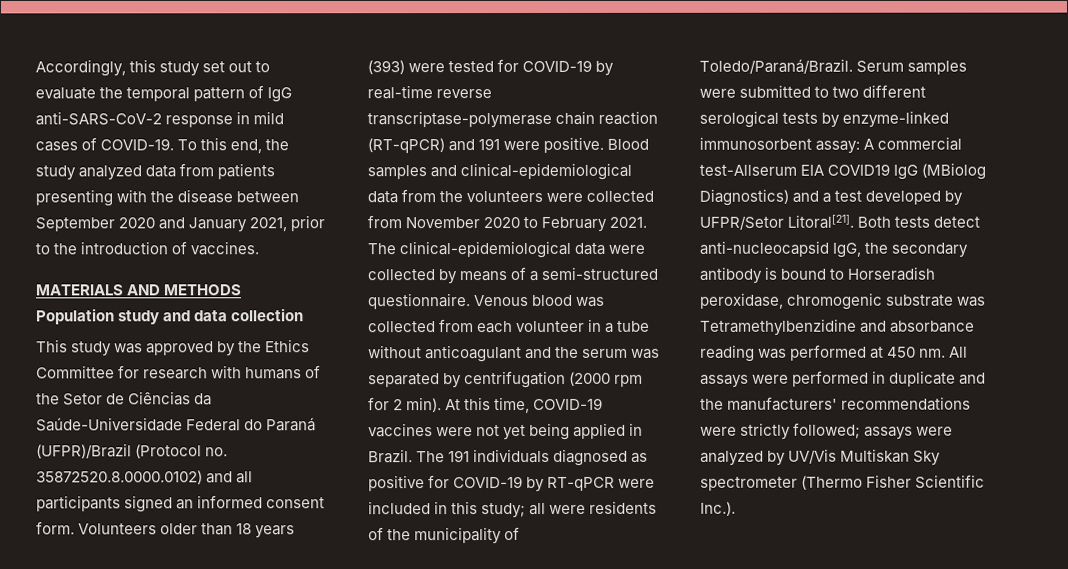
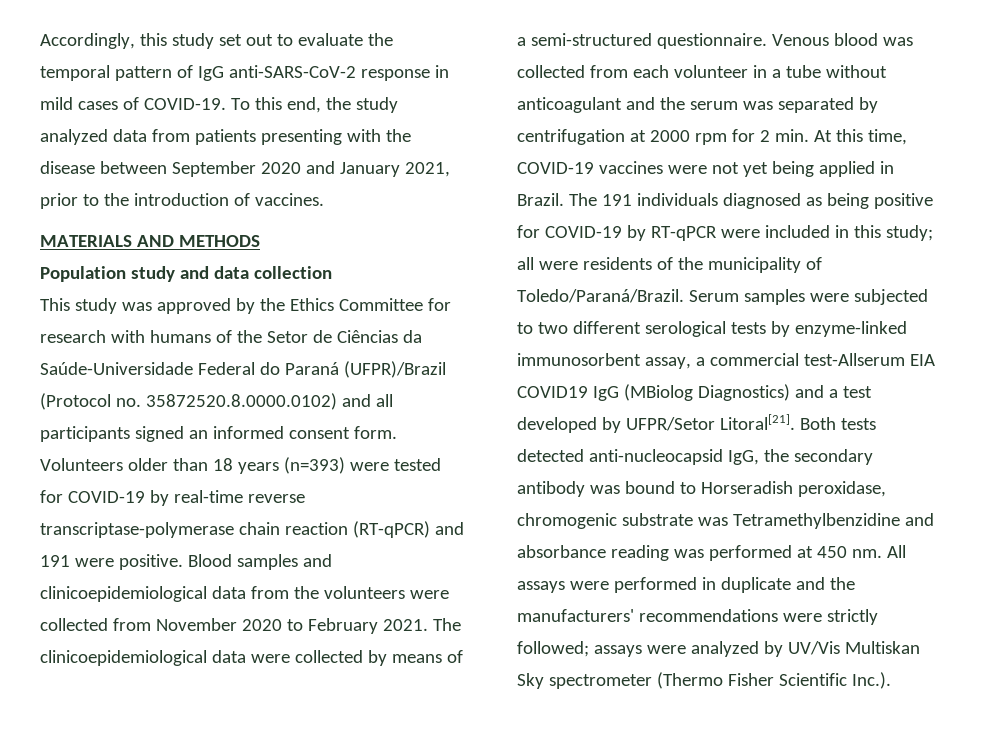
- Volunteers older than 18 years (393) were tested for COVID-19 by real-time reverse transcriptase-polymerase chain reaction (RT-qPCR) and 191 were positive.
+ Volunteers older than 18 years (n=393) were tested for COVID-19 by real-time reverse transcriptase-polymerase chain reaction (RT-qPCR) and 191 were positive.
- Blood samples and clinical-epidemiological data from the volunteers were collected from November 2020 to February 2021.
+ Blood samples and clinicoepidemiological data from the volunteers were collected from November 2020 to February 2021.
- The clinical-epidemiological data were collected by means of a semi-structured questionnaire.
+ The clinicoepidemiological data were collected by means of a semi-structured questionnaire.
- Venous blood was collected from each volunteer in a tube without anticoagulant and the serum was separated by centrifugation (2000 rpm for 2 min). At this time, COVID-19 vaccines were not yet being applied in Brazil.
+ Venous blood was collected from each volunteer in a tube without anticoagulant and the serum was separated by centrifugation at 2000 rpm for 2 min. At this time, COVID-19 vaccines were not yet being applied in Brazil.
- The 191 individuals diagnosed as positive for COVID-19 by RT-qPCR were included in this study; all were residents of the municipality of Toledo/Paraná/Brazil.
+ The 191 individuals diagnosed as being positive for COVID-19 by RT-qPCR were included in this study; all were residents of the municipality of Toledo/Paraná/Brazil.
- Serum samples were submitted to two different serological tests by enzyme-linked immunosorbent assay: A commercial test-Allserum EIA COVID19 IgG (MBiolog Diagnostics) and a test developed by UFPR/Setor Litoral[21].
+ Serum samples were subjected to two different serological tests by enzyme-linked immunosorbent assay, a commercial test-Allserum EIA COVID19 IgG (MBiolog Diagnostics) and a test developed by UFPR/Setor Litoral[21].
- Both tests detect anti-nucleocapsid IgG, the secondary antibody is bound to Horseradish peroxidase, chromogenic substrate was Tetramethylbenzidine and absorbance reading was performed at 450 nm.
+ Both tests detected anti-nucleocapsid IgG, the secondary antibody was bound to Horseradish peroxidase, chromogenic substrate was Tetramethylbenzidine and absorbance reading was performed at 450 nm.

